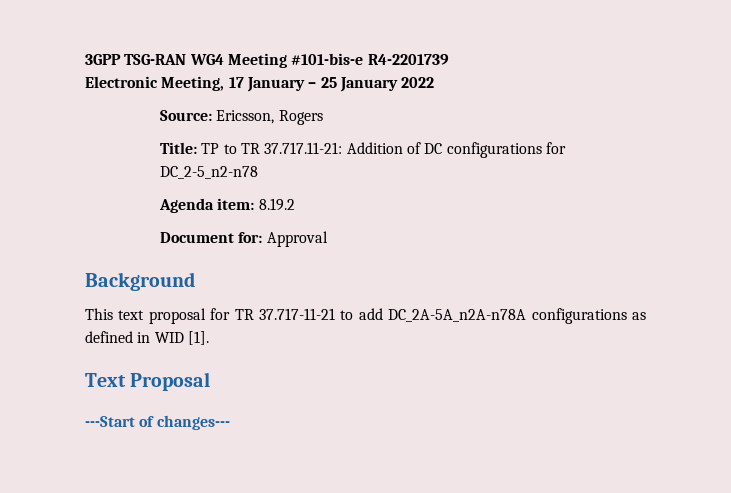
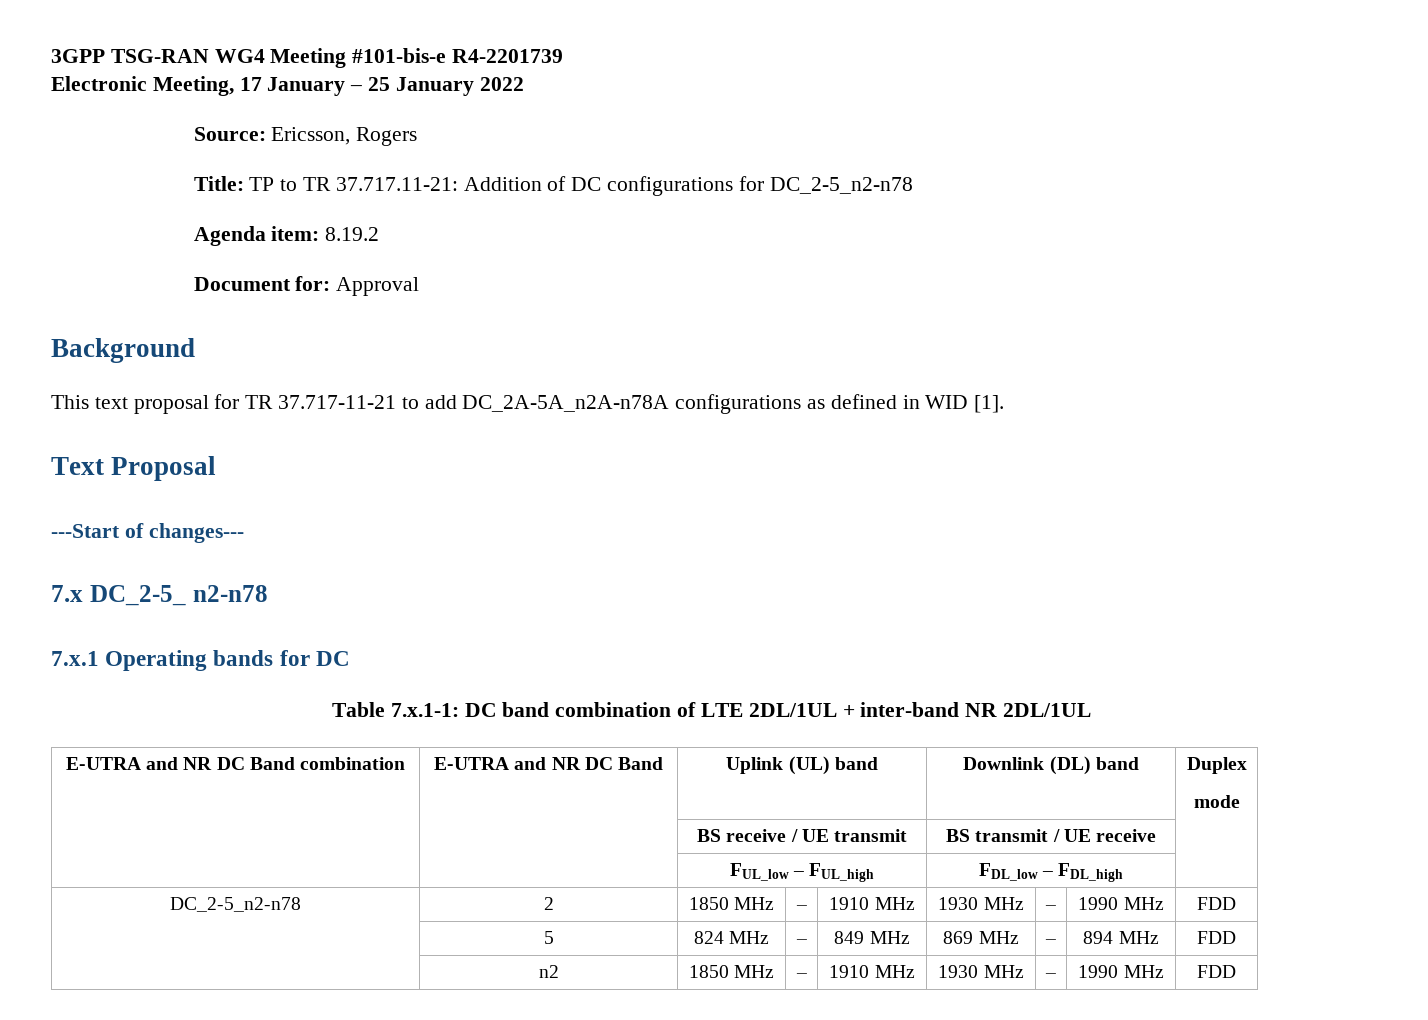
+ 7.x DC_2-5_ n2-n78
+ 7.x.1 Operating bands for DC
+ Table 7.x.1-1: DC band combination of LTE 2DL/1UL + inter-band NR 2DL/1UL
+ E-UTRA and NR DC Band combination | E-UTRA and NR DC Band | Uplink (UL) band | Downlink (DL) band | Duplex
+ mode
+ | | BS receive / UE transmit | BS transmit / UE receive |
+ | | FUL_low – FUL_high | FDL_low – FDL_high |
+ DC_2-5_n2-n78 | 2 | 1850 MHz | – | 1910 MHz | 1930 MHz | – | 1990 MHz | FDD
+ | 5 | 824 MHz | – | 849 MHz | 869 MHz | – | 894 MHz | FDD
+ | n2 | 1850 MHz | – | 1910 MHz | 1930 MHz | – | 1990 MHz | FDD

